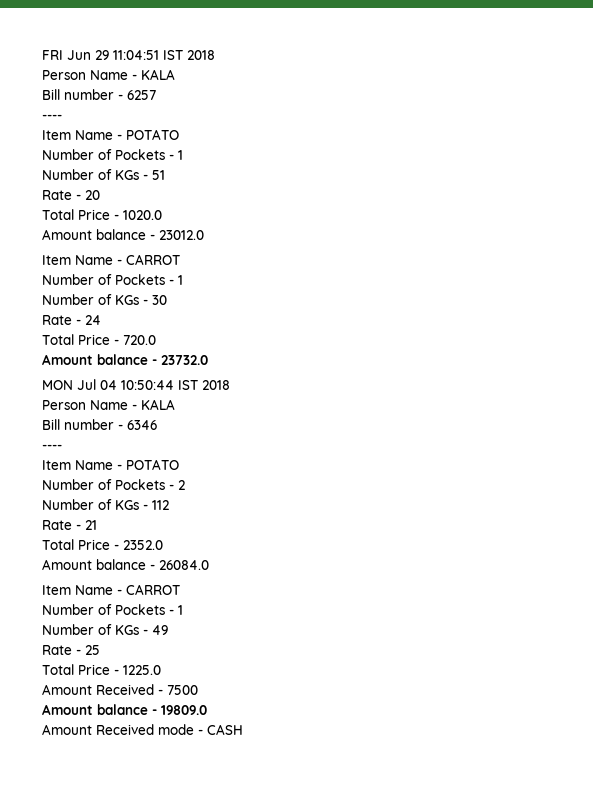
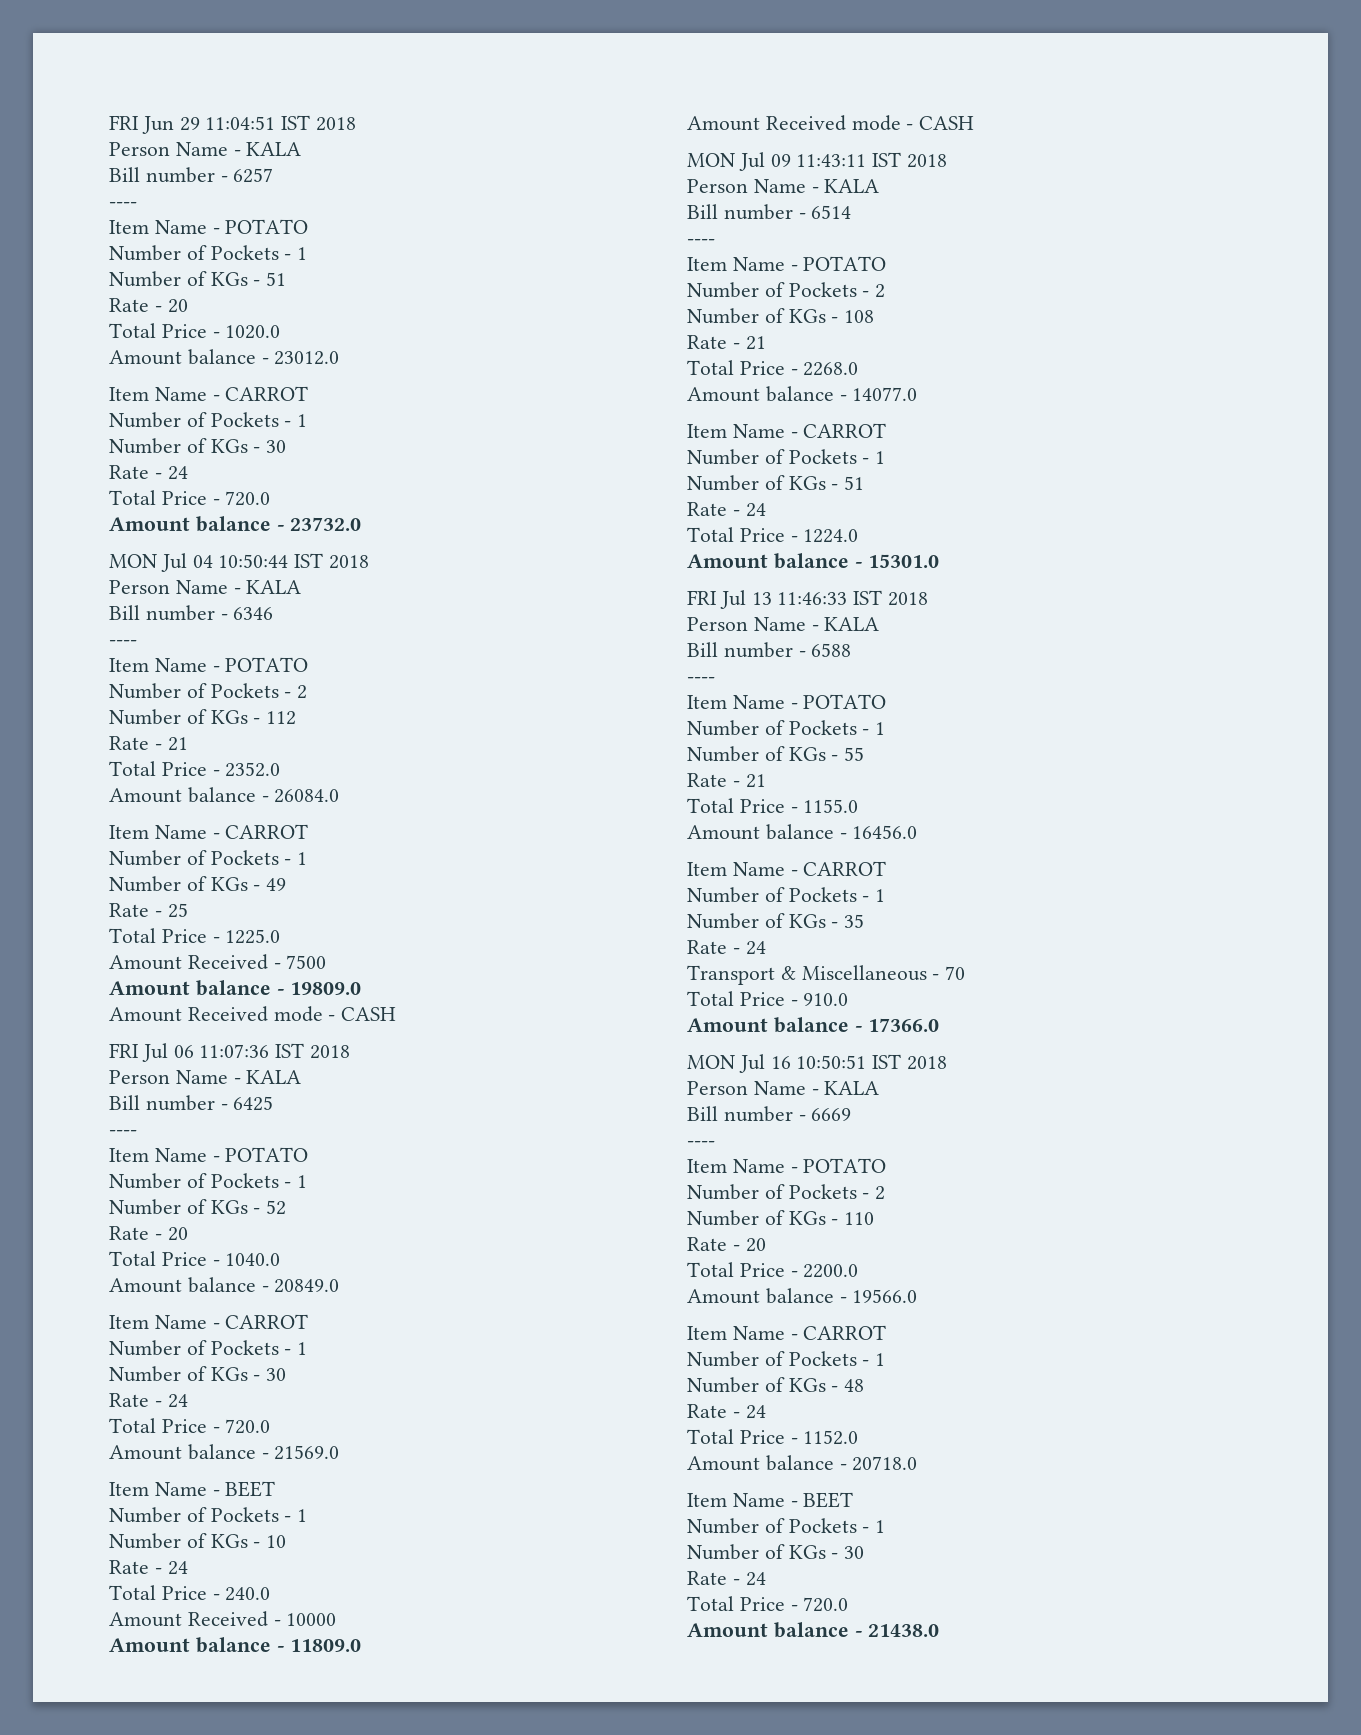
+ FRI Jul 06 11:07:36 IST 2018
+ Person Name - KALA
+ Bill number - 6425
+ ----
+ Item Name - POTATO
+ Number of Pockets - 1
+ Number of KGs - 52
+ Rate - 20
+ Total Price - 1040.0
+ Amount balance - 20849.0
+ Item Name - CARROT
+ Number of Pockets - 1
+ Number of KGs - 30
+ Rate - 24
+ Total Price - 720.0
+ Amount balance - 21569.0
+ Item Name - BEET
+ Number of Pockets - 1
+ Number of KGs - 10
+ Rate - 24
+ Total Price - 240.0
+ Amount Received - 10000
+ Amount balance - 11809.0
+ Amount Received mode - CASH
+ MON Jul 09 11:43:11 IST 2018
+ Person Name - KALA
+ Bill number - 6514
+ ----
+ Item Name - POTATO
+ Number of Pockets - 2
+ Number of KGs - 108
+ Rate - 21
+ Total Price - 2268.0
+ Amount balance - 14077.0
+ Item Name - CARROT
+ Number of Pockets - 1
+ Number of KGs - 51
+ Rate - 24
+ Total Price - 1224.0
+ Amount balance - 15301.0
+ FRI Jul 13 11:46:33 IST 2018
+ Person Name - KALA
+ Bill number - 6588
+ ----
+ Item Name - POTATO
+ Number of Pockets - 1
+ Number of KGs - 55
+ Rate - 21
+ Total Price - 1155.0
+ Amount balance - 16456.0
+ Item Name - CARROT
+ Number of Pockets - 1
+ Number of KGs - 35
+ Rate - 24
+ Transport & Miscellaneous - 70
+ Total Price - 910.0
+ Amount balance - 17366.0
+ MON Jul 16 10:50:51 IST 2018
+ Person Name - KALA
+ Bill number - 6669
+ ----
+ Item Name - POTATO
+ Number of Pockets - 2
+ Number of KGs - 110
+ Rate - 20
+ Total Price - 2200.0
+ Amount balance - 19566.0
+ Item Name - CARROT
+ Number of Pockets - 1
+ Number of KGs - 48
+ Rate - 24
+ Total Price - 1152.0
+ Amount balance - 20718.0
+ Item Name - BEET
+ Number of Pockets - 1
+ Number of KGs - 30
+ Rate - 24
+ Total Price - 720.0
+ Amount balance - 21438.0

